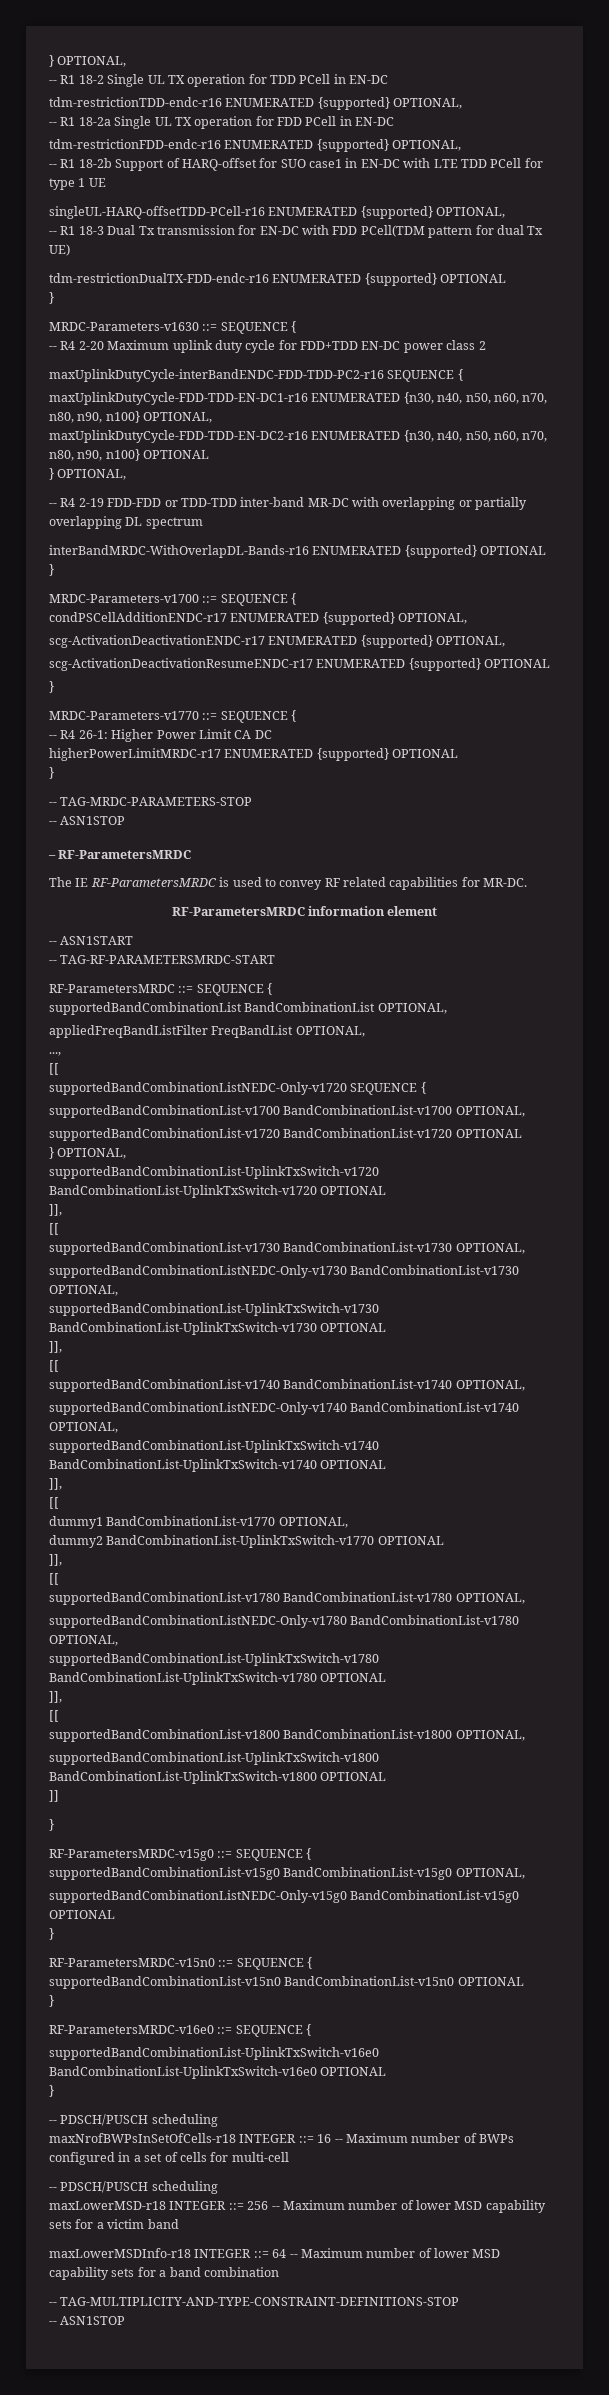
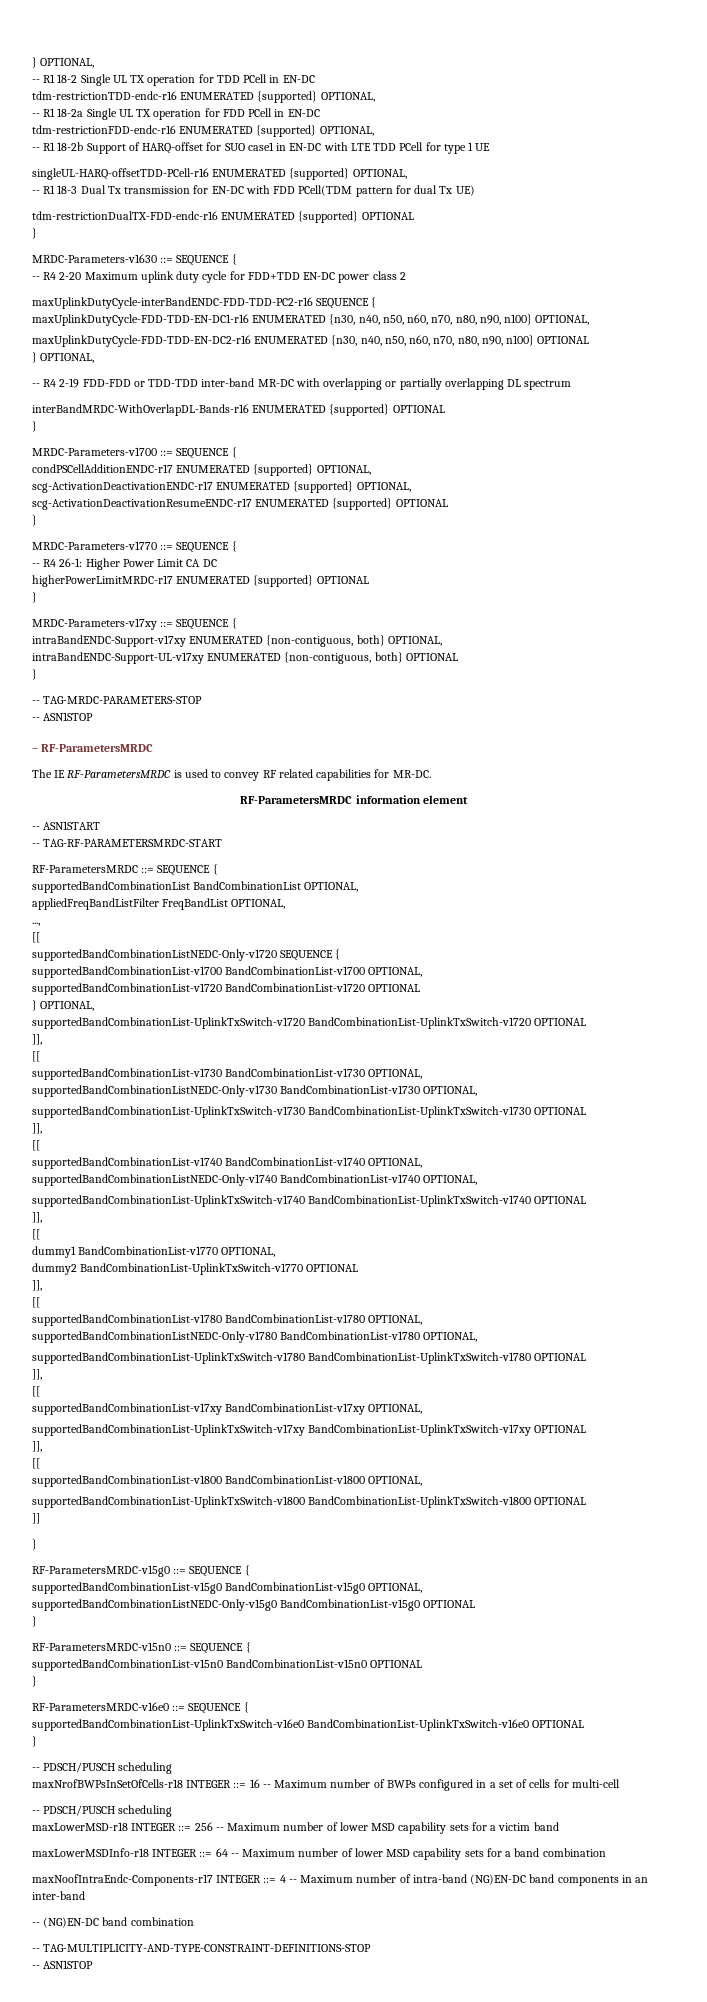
+ MRDC-Parameters-v17xy ::= SEQUENCE {
+ intraBandENDC-Support-v17xy ENUMERATED {non-contiguous, both} OPTIONAL,
+ intraBandENDC-Support-UL-v17xy ENUMERATED {non-contiguous, both} OPTIONAL
+ }
+ supportedBandCombinationList-v17xy BandCombinationList-v17xy OPTIONAL,
+ supportedBandCombinationList-UplinkTxSwitch-v17xy BandCombinationList-UplinkTxSwitch-v17xy OPTIONAL
+ ]],
+ [[
+ maxNoofIntraEndc-Components-r17 INTEGER ::= 4 -- Maximum number of intra-band (NG)EN-DC band components in an inter-band
+ -- (NG)EN-DC band combination

